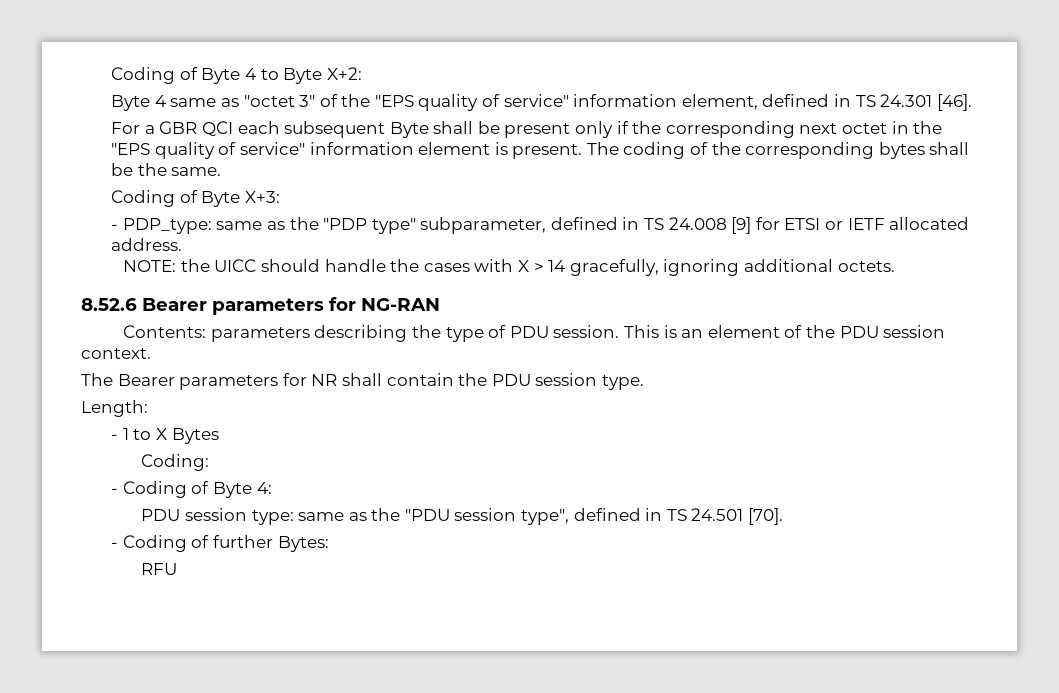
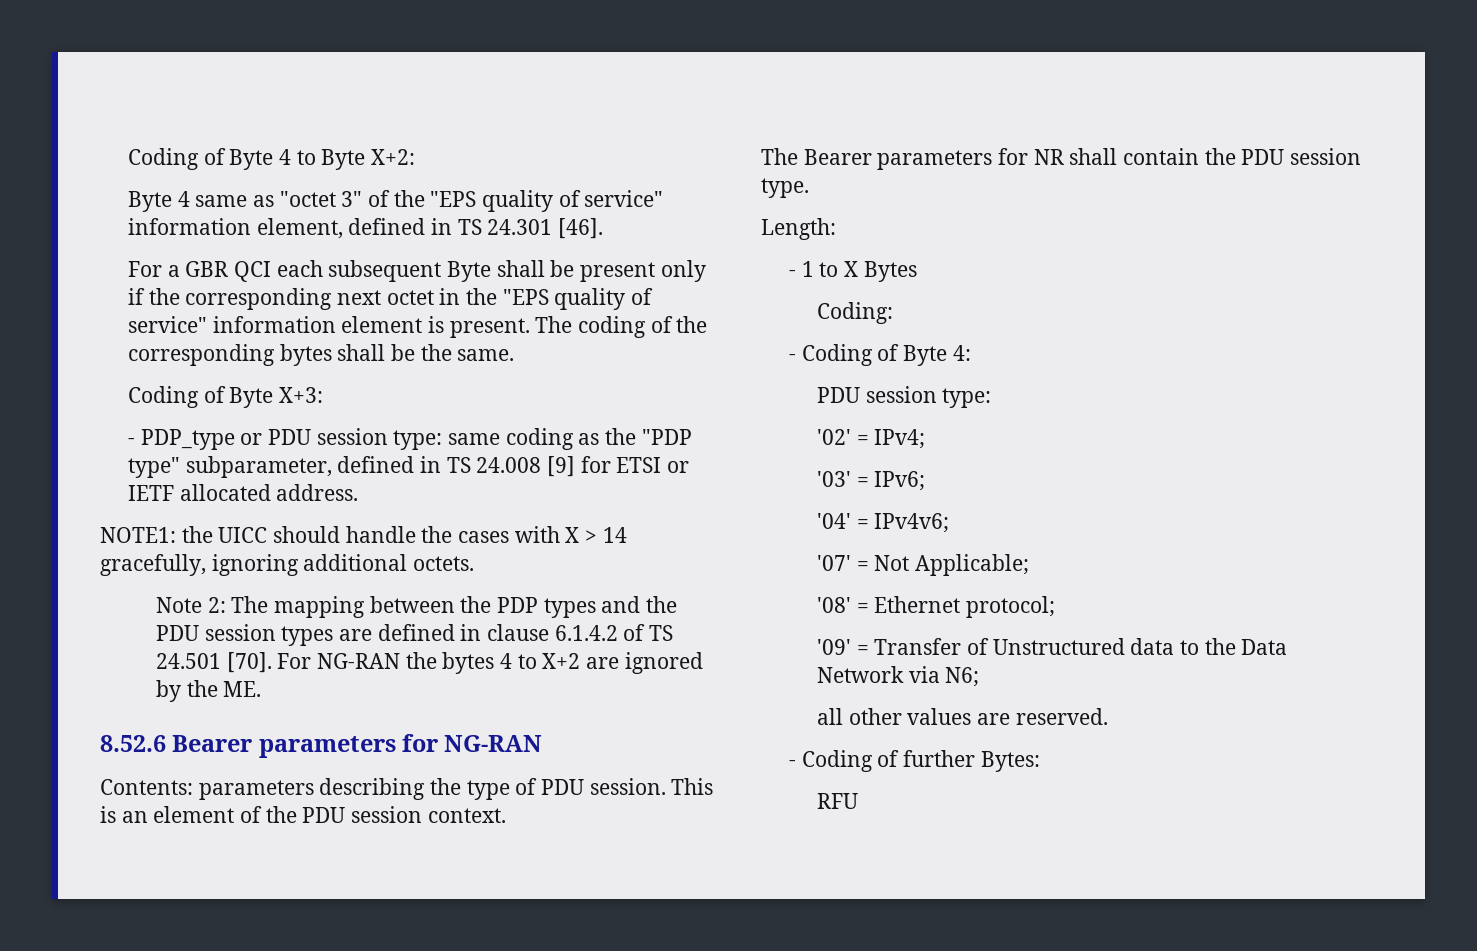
- - PDP_type: same as the "PDP type" subparameter, defined in TS 24.008 [9] for ETSI or IETF allocated address.
+ - PDP_type or PDU session type: same coding as the "PDP type" subparameter, defined in TS 24.008 [9] for ETSI or IETF allocated address.
- NOTE: the UICC should handle the cases with X > 14 gracefully, ignoring additional octets.
+ NOTE1: the UICC should handle the cases with X > 14 gracefully, ignoring additional octets.
+ Note 2: The mapping between the PDP types and the PDU session types are defined in clause 6.1.4.2 of TS 24.501 [70]. For NG-RAN the bytes 4 to X+2 are ignored by the ME.
  - Coding of Byte 4:
- PDU session type: same as the "PDU session type", defined in TS 24.501 [70].
+ PDU session type:
+ '02' = IPv4;
+ '03' = IPv6;
+ '04' = IPv4v6;
+ '07' = Not Applicable;
+ '08' = Ethernet protocol;
+ '09' = Transfer of Unstructured data to the Data Network via N6;
+ all other values are reserved.

